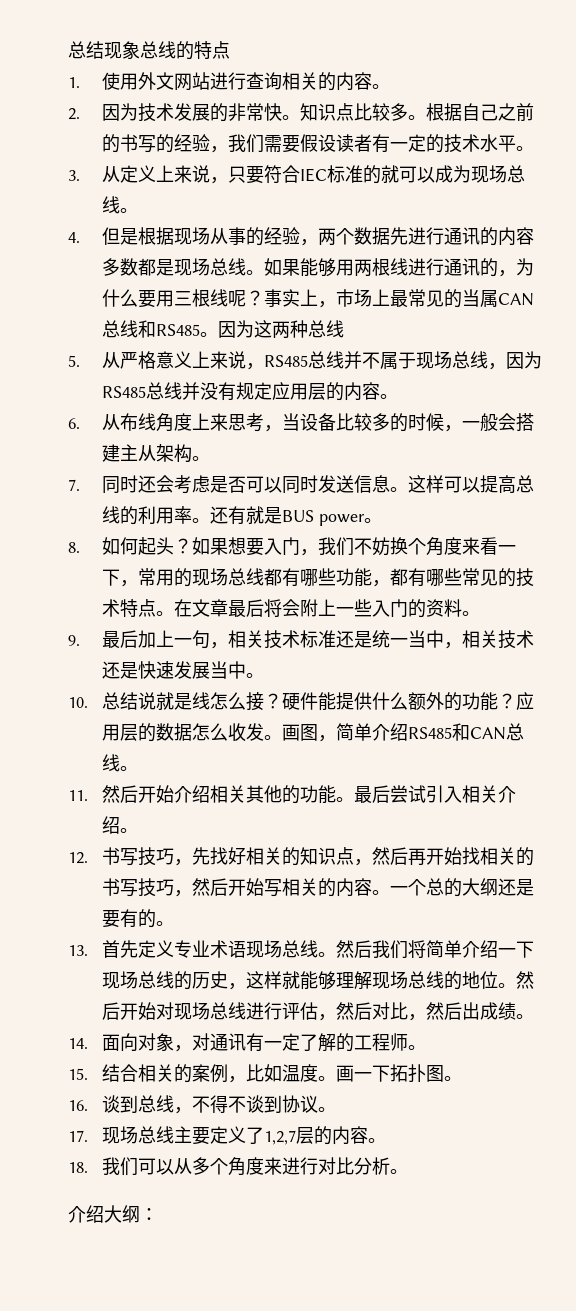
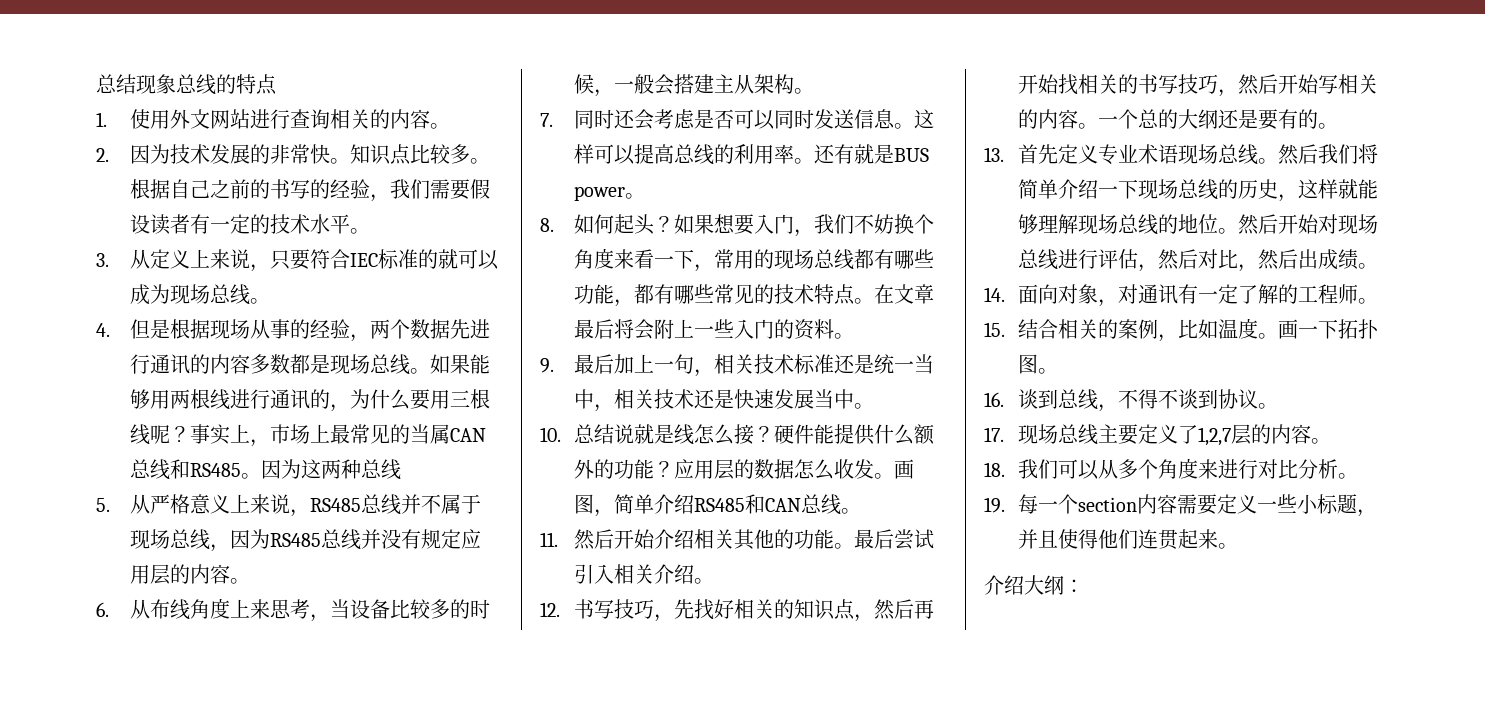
+ 19.每一个section内容需要定义一些小标题，并且使得他们连贯起来。

